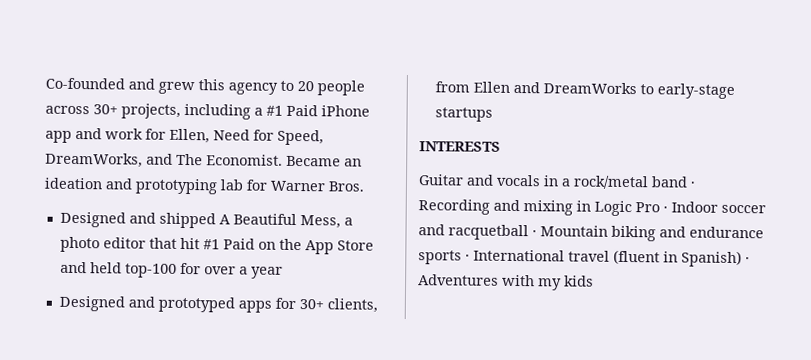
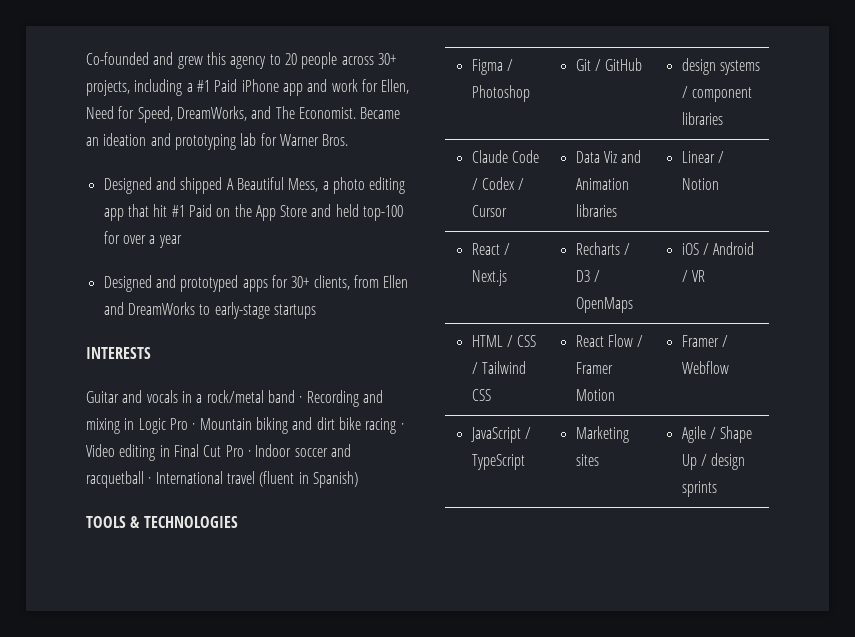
- Designed and shipped A Beautiful Mess, a photo editor that hit #1 Paid on the App Store and held top-100 for over a year
+ Designed and shipped A Beautiful Mess, a photo editing app that hit #1 Paid on the App Store and held top-100 for over a year
- Guitar and vocals in a rock/metal band · Recording and mixing in Logic Pro · Indoor soccer and racquetball · Mountain biking and endurance sports · International travel (fluent in Spanish) · Adventures with my kids
+ Guitar and vocals in a rock/metal band · Recording and mixing in Logic Pro · Mountain biking and dirt bike racing · Video editing in Final Cut Pro · Indoor soccer and racquetball · International travel (fluent in Spanish)
+ TOOLS & TECHNOLOGIES
+ Figma / Photoshop | Git / GitHub | design systems / component libraries
+ Claude Code / Codex / Cursor | Data Viz and Animation libraries | Linear / Notion
+ React / Next.js | Recharts / D3 / OpenMaps | iOS / Android / VR
+ HTML / CSS / Tailwind CSS | React Flow / Framer Motion | Framer / Webflow
+ JavaScript / TypeScript | Marketing sites | Agile / Shape Up / design sprints

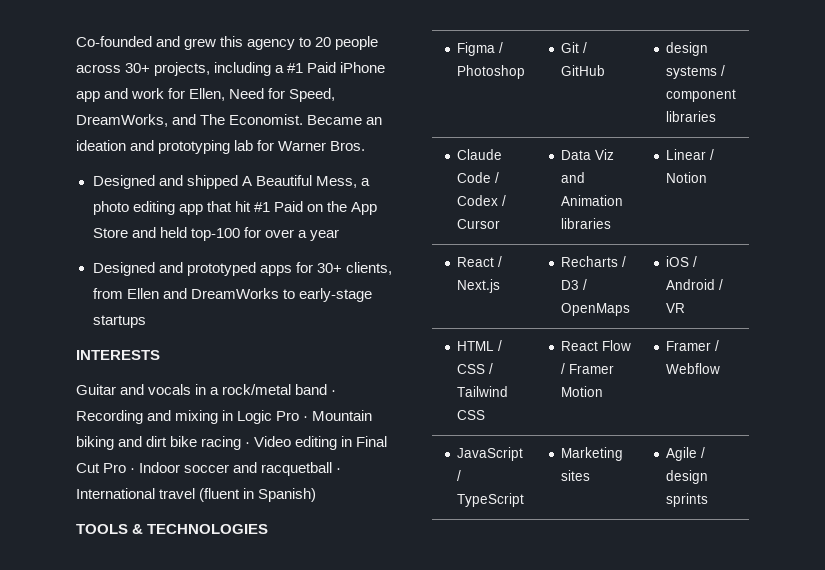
- JavaScript / TypeScript | Marketing sites | Agile / Shape Up / design sprints
+ JavaScript / TypeScript | Marketing sites | Agile / design sprints

